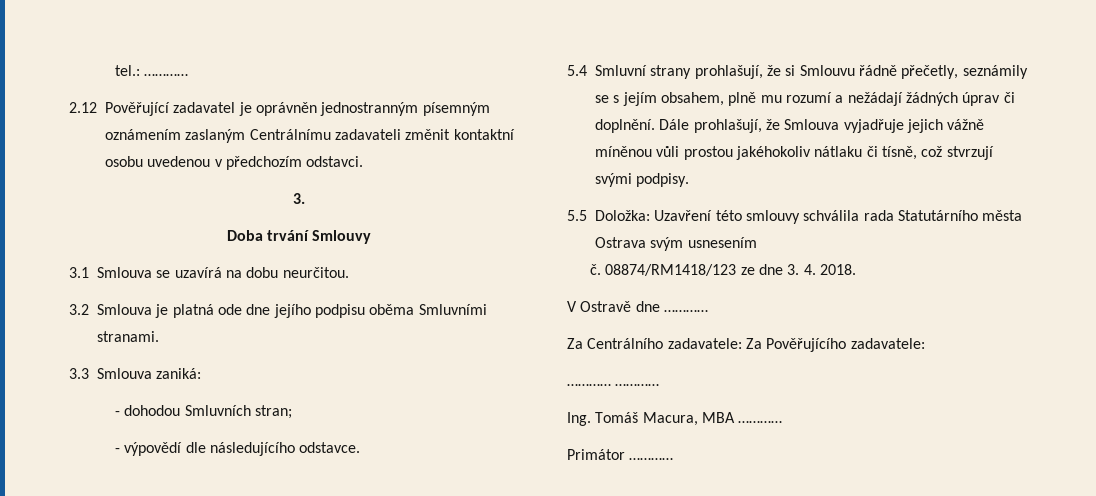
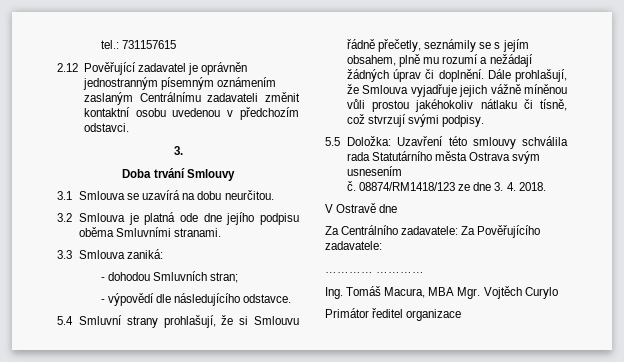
- tel.: …………
+ tel.: 731157615
- V Ostravě dne …………
+ V Ostravě dne
- Ing. Tomáš Macura, MBA …………
+ Ing. Tomáš Macura, MBA Mgr. Vojtěch Curylo
- Primátor …………
+ Primátor ředitel organizace

